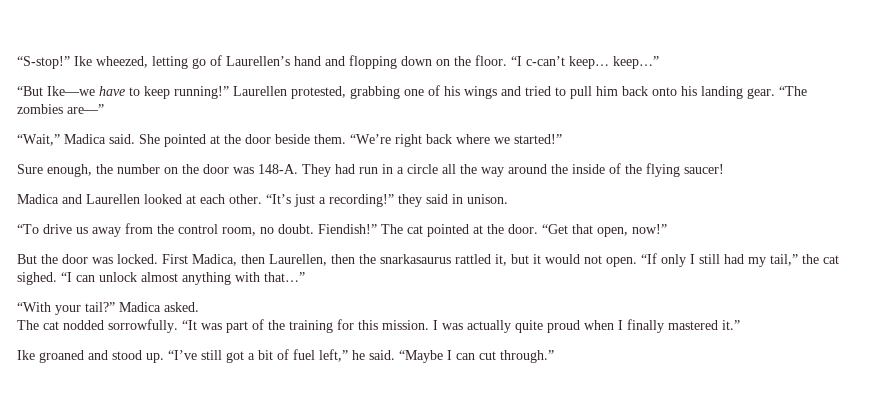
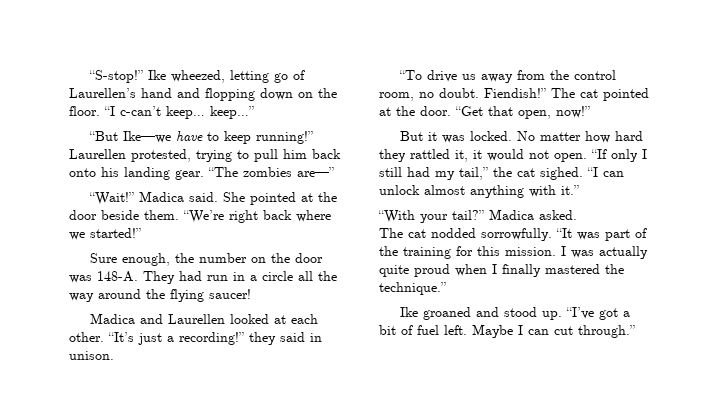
- Laurellen protested, grabbing one of his wings and tried to pull him back onto his landing gear.
+ Laurellen protested, trying to pull him back onto his landing gear.
- “Wait,” Madica said.
+ “Wait!” Madica said.
- They had run in a circle all the way around the inside of the flying saucer!
+ They had run in a circle all the way around the flying saucer!
- But the door was locked. First Madica, then Laurellen, then the snarkasaurus rattled it, but it would not open.
+ But it was locked. No matter how hard they rattled it, it would not open.
- “I can unlock almost anything with that…”
+ “I can unlock almost anything with it.”
- I was actually quite proud when I finally mastered it.”
+ I was actually quite proud when I finally mastered the technique.”
- “I’ve still got a bit of fuel left,” he said. “Maybe I can cut through.”
+ “I’ve got a bit of fuel left. Maybe I can cut through.”

